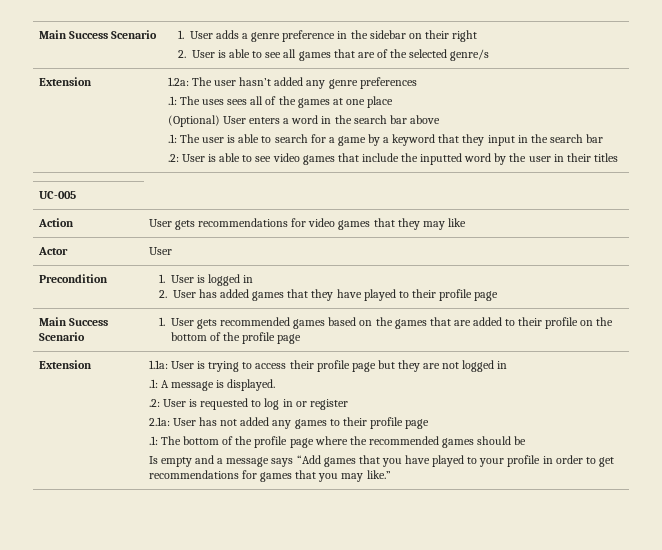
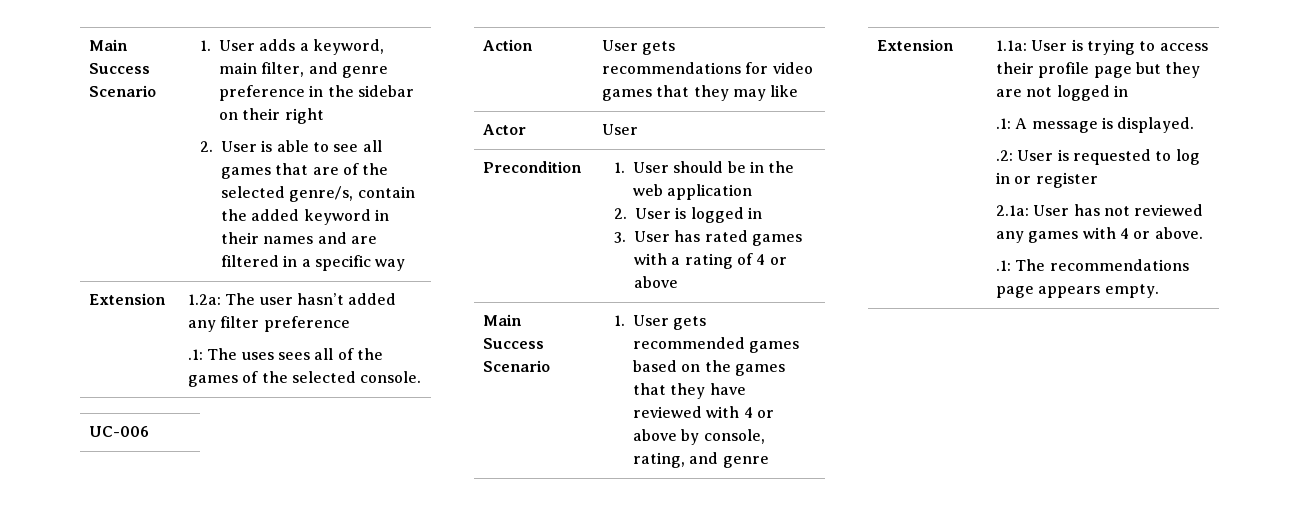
- 1. User adds a genre preference in the sidebar on their right
+ 1. User adds a keyword, main filter, and genre preference in the sidebar on their right
- 2. User is able to see all games that are of the selected genre/s
+ 2. User is able to see all games that are of the selected genre/s, contain the added keyword in their names and are filtered in a specific way
- 1.2a: The user hasn’t added any genre preferences
+ 1.2a: The user hasn’t added any filter preference
- .1: The uses sees all of the games at one place
- (Optional) User enters a word in the search bar above
- .1: The user is able to search for a game by a keyword that they input in the search bar
- .2: User is able to see video games that include the inputted word by the user in their titles
- UC-005
+ .1: The uses sees all of the games of the selected console.
+ UC-006
- Precondition | 1. User is logged in
- 2. User has added games that they have played to their profile page
+ Precondition | 1. User should be in the web application
+ 2. User is logged in
+ 3. User has rated games with a rating of 4 or above
- Main Success Scenario | 1. User gets recommended games based on the games that are added to their profile on the bottom of the profile page
+ Main Success Scenario | 1. User gets recommended games based on the games that they have reviewed with 4 or above by console, rating, and genre
- 2.1a: User has not added any games to their profile page
- .1: The bottom of the profile page where the recommended games should be
- Is empty and a message says “Add games that you have played to your profile in order to get recommendations for games that you may like.”
+ 2.1a: User has not reviewed any games with 4 or above.
+ .1: The recommendations page appears empty.

